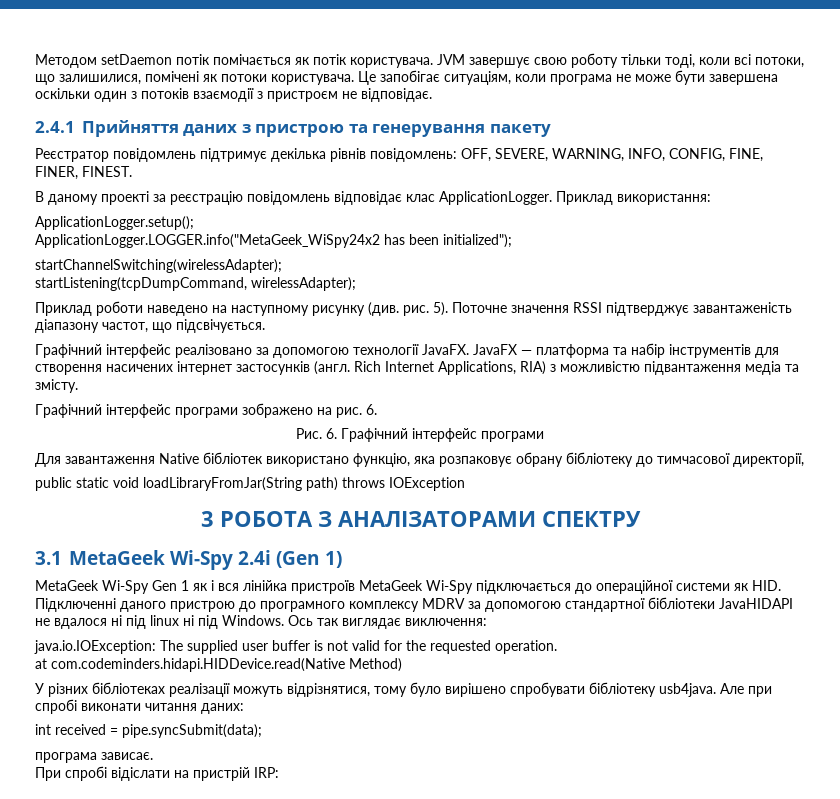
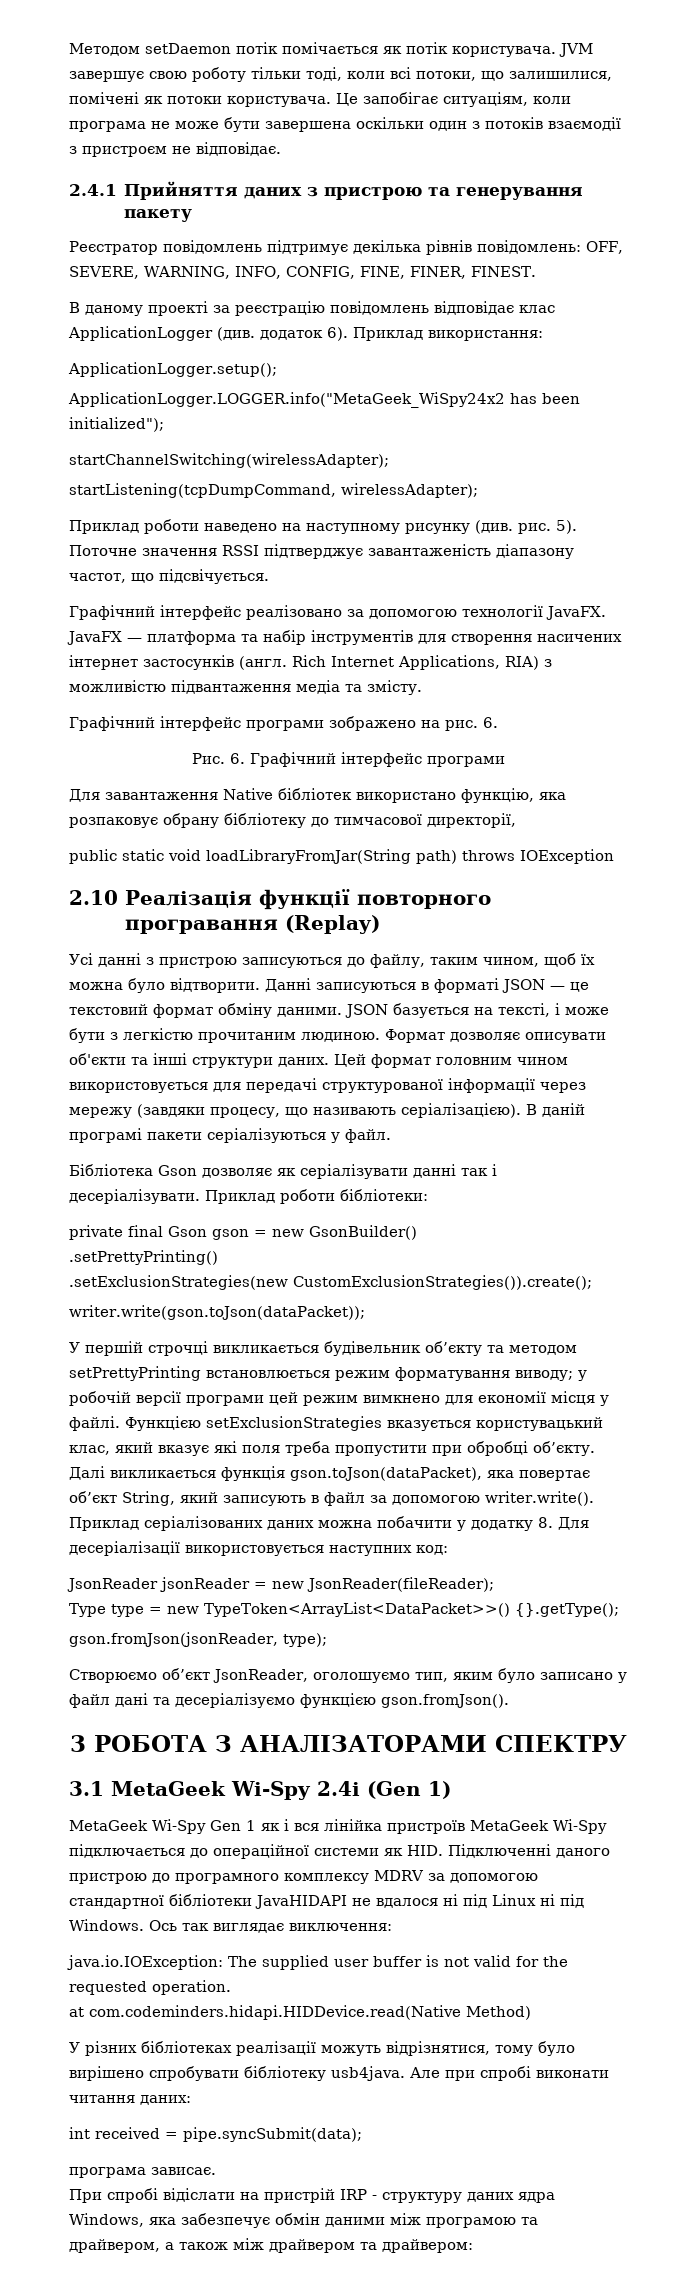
- В даному проекті за реєстрацію повідомлень відповідає клас ApplicationLogger.
+ В даному проекті за реєстрацію повідомлень відповідає клас ApplicationLogger (див. додаток 6).
+ 2.10 Реалізація функції повторного програвання (Replay)
+ Усі данні з пристрою записуються до файлу, таким чином, щоб їх можна було відтворити. Данні записуються в форматі JSON — це текстовий формат обміну даними. JSON базується на тексті, і може бути з легкістю прочитаним людиною. Формат дозволяє описувати об'єкти та інші структури даних. Цей формат головним чином використовується для передачі структурованої інформації через мережу (завдяки процесу, що називають серіалізацією). В даній програмі пакети серіалізуються у файл.
+ Бібліотека Gson дозволяє як серіалізувати данні так і десеріалізувати. Приклад роботи бібліотеки:
+ private final Gson gson = new GsonBuilder()
+ .setPrettyPrinting()
+ .setExclusionStrategies(new CustomExclusionStrategies()).create();
+ writer.write(gson.toJson(dataPacket));
+ У першій строчці викликається будівельник об’єкту та методом setPrettyPrinting встановлюється режим форматування виводу; у робочій версії програми цей режим вимкнено для економії місця у файлі. Функцією setExclusionStrategies вказується користувацький клас, який вказує які поля треба пропустити при обробці об’єкту. Далі викликається функція gson.toJson(dataPacket), яка повертає об’єкт String, який записують в файл за допомогою writer.write(). Приклад серіалізованих даних можна побачити у додатку 8. Для десеріалізації використовується наступних код:
+ JsonReader jsonReader = new JsonReader(fileReader);
+ Type type = new TypeToken<ArrayList<DataPacket>>() {}.getType();
+ gson.fromJson(jsonReader, type);
+ Створюємо об’єкт JsonReader, оголошуємо тип, яким було записано у файл дані та десеріалізуємо функцією gson.fromJson().
- MetaGeek Wi-Spy Gen 1 як і вся лінійка пристроїв MetaGeek Wi-Spy підключається до операційної системи як HID. Підключенні даного пристрою до програмного комплексу MDRV за допомогою стандартної бібліотеки JavaHIDAPI не вдалося ні під linux ні під Windows.
+ MetaGeek Wi-Spy Gen 1 як і вся лінійка пристроїв MetaGeek Wi-Spy підключається до операційної системи як HID. Підключенні даного пристрою до програмного комплексу MDRV за допомогою стандартної бібліотеки JavaHIDAPI не вдалося ні під Linux ні під Windows.
- При спробі відіслати на пристрій IRP:
+ При спробі відіслати на пристрій IRP - структуру даних ядра Windows, яка забезпечує обмін даними між програмою та драйвером, а також між драйвером та драйвером:

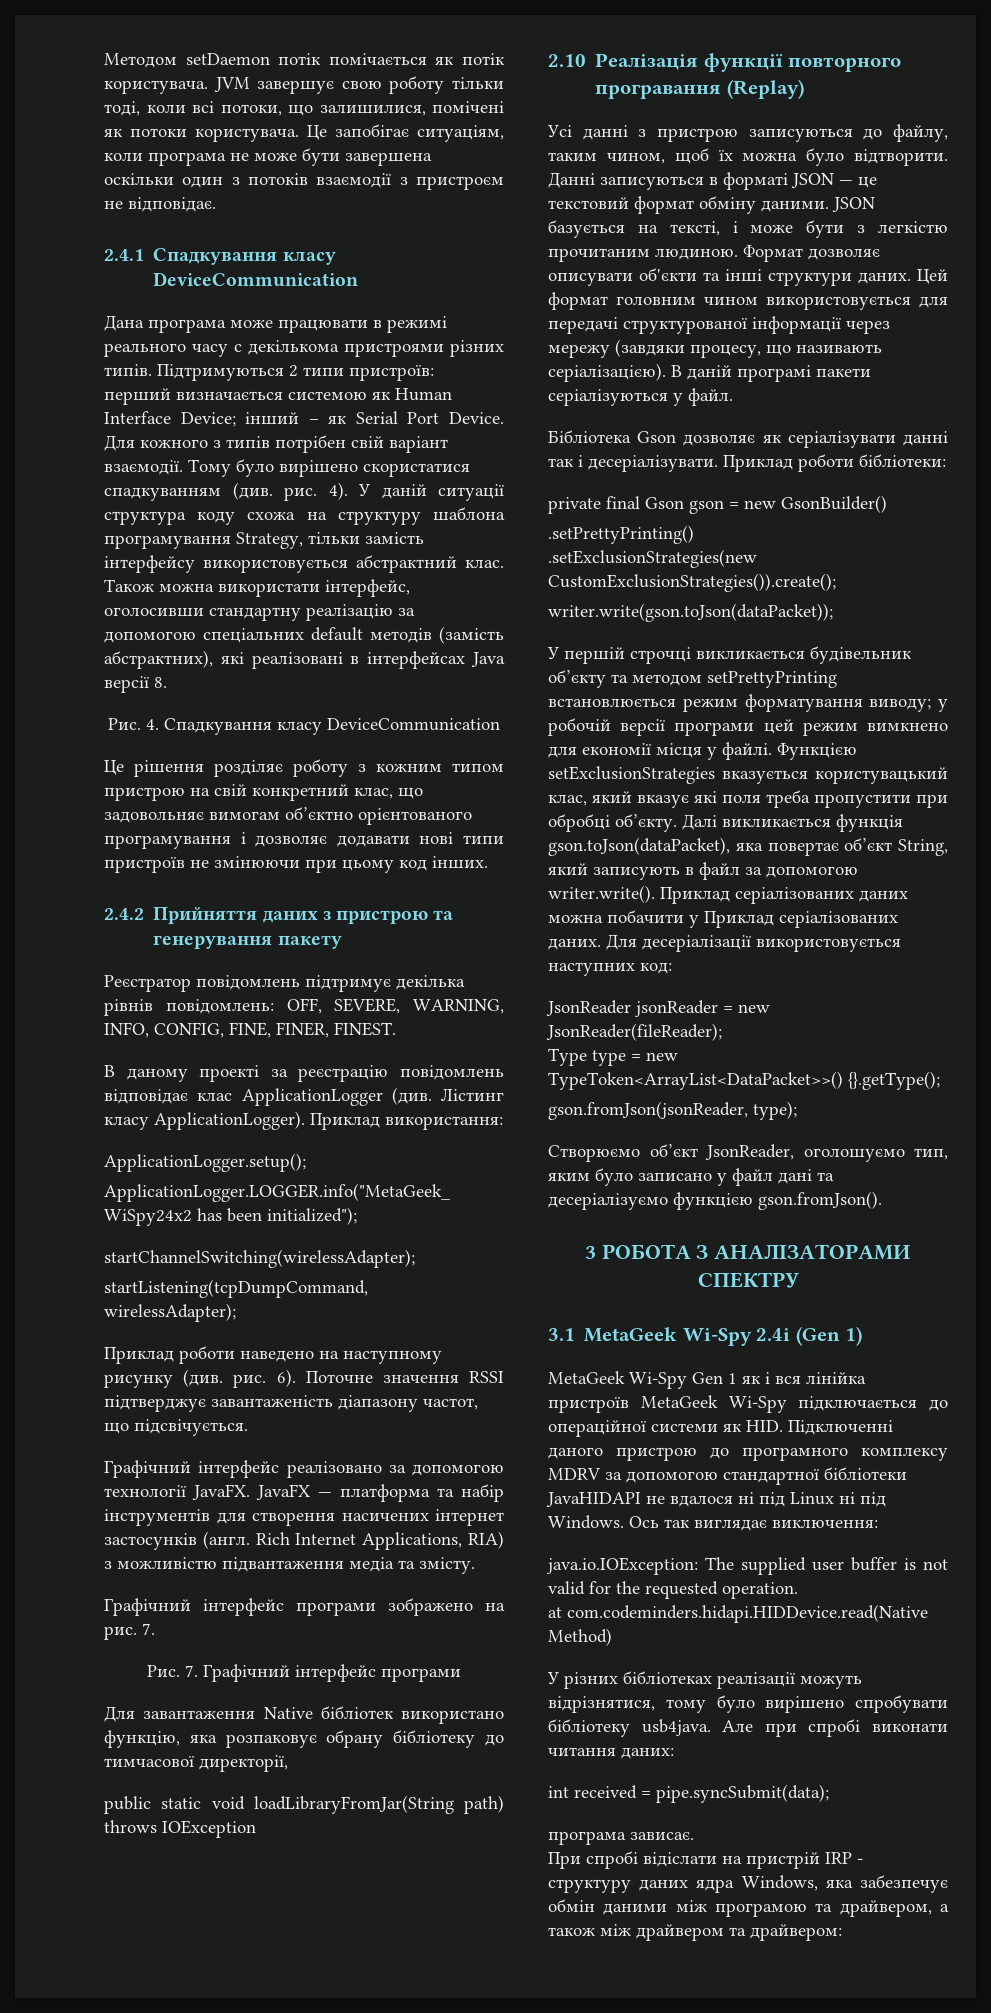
- 2.4.1 Прийняття даних з пристрою та генерування пакету
+ 2.4.1 Спадкування класу DeviceCommunication
+ Дана програма може працювати в режимі реального часу с декількома пристроями різних типів. Підтримуються 2 типи пристроїв: перший визначається системою як Human Interface Device; інший – як Serial Port Device. Для кожного з типів потрібен свій варіант взаємодії. Тому було вирішено скористатися спадкуванням (див. рис. 4). У даній ситуації структура коду схожа на структуру шаблона програмування Strategy, тільки замість інтерфейсу використовується абстрактний клас. Також можна використати інтерфейс, оголосивши стандартну реалізацію за допомогою спеціальних default методів (замість абстрактних), які реалізовані в інтерфейсах Java версії 8.
+ Рис. 4. Спадкування класу DeviceCommunication
+ Це рішення розділяє роботу з кожним типом пристрою на свій конкретний клас, що задовольняє вимогам об’єктно орієнтованого програмування і дозволяє додавати нові типи пристроїв не змінюючи при цьому код інших.
+ 2.4.2 Прийняття даних з пристрою та генерування пакету
- В даному проекті за реєстрацію повідомлень відповідає клас ApplicationLogger (див. додаток 6).
+ В даному проекті за реєстрацію повідомлень відповідає клас ApplicationLogger (див. Лістинг класу ApplicationLogger).
- 5).
+ 6).
- Графічний інтерфейс програми зображено на рис. 6.
- Рис. 6. Графічний інтерфейс програми
+ Графічний інтерфейс програми зображено на рис. 7.
+ Рис. 7. Графічний інтерфейс програми
- Далі викликається функція gson.toJson(dataPacket), яка повертає об’єкт String, який записують в файл за допомогою writer.write(). Приклад серіалізованих даних можна побачити у додатку 8. Для десеріалізації використовується наступних код:
+ Далі викликається функція gson.toJson(dataPacket), яка повертає об’єкт String, який записують в файл за допомогою writer.write(). Приклад серіалізованих даних можна побачити у Приклад серіалізованих даних. Для десеріалізації використовується наступних код:

